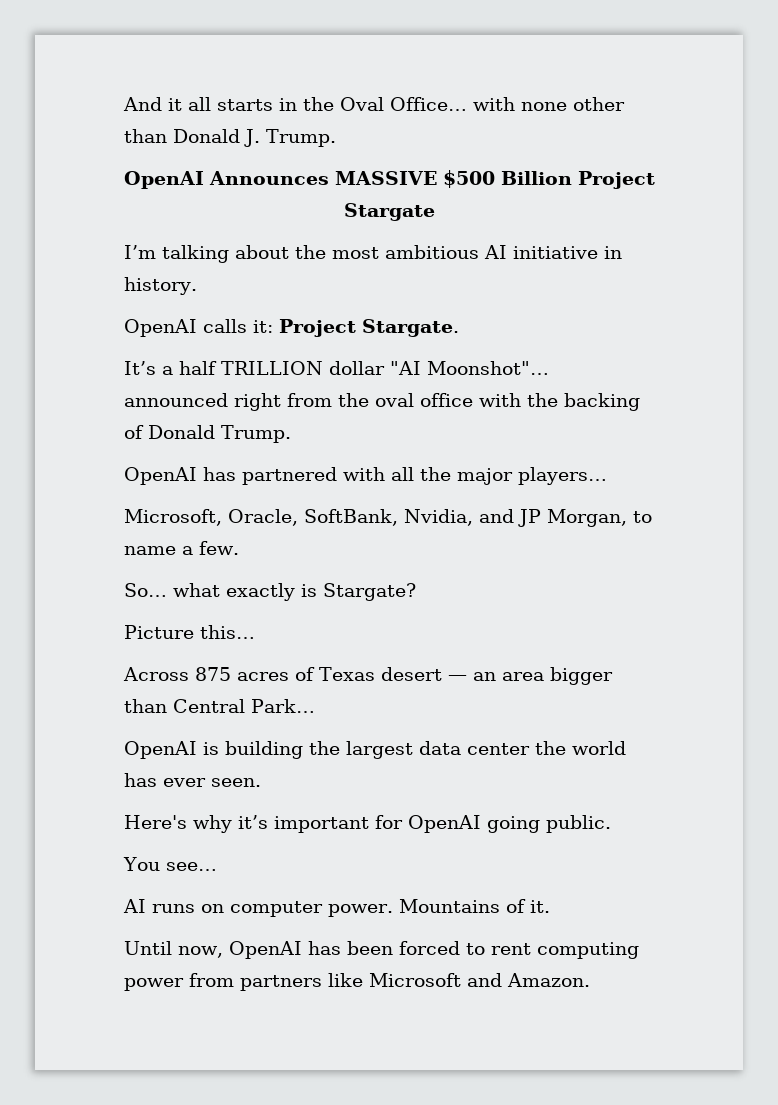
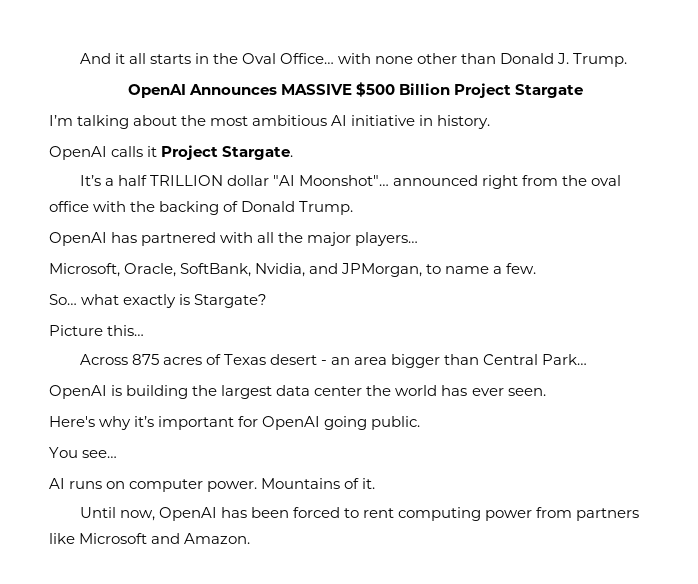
- OpenAI calls it: Project Stargate.
+ OpenAI calls it Project Stargate.
- Microsoft, Oracle, SoftBank, Nvidia, and JP Morgan, to name a few.
+ Microsoft, Oracle, SoftBank, Nvidia, and JPMorgan, to name a few.
- Across 875 acres of Texas desert — an area bigger than Central Park…
+ Across 875 acres of Texas desert - an area bigger than Central Park…

